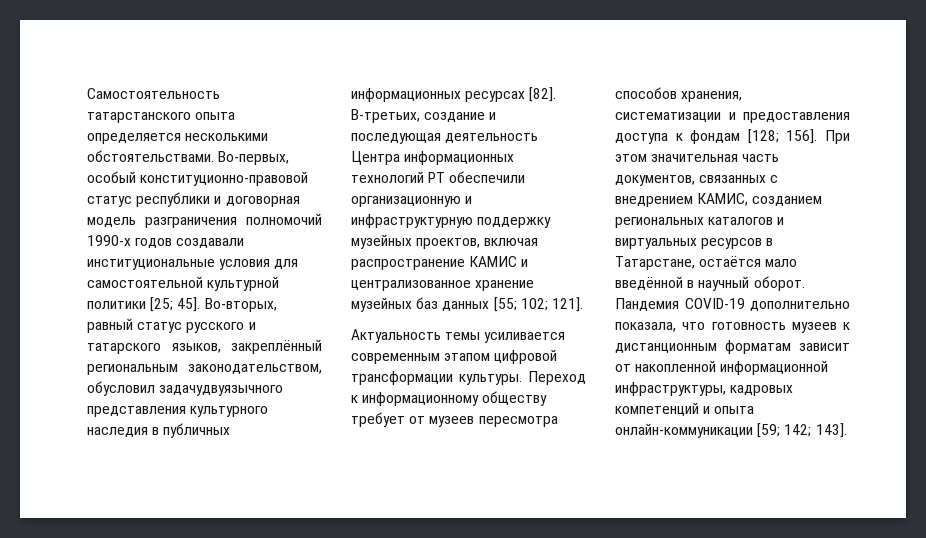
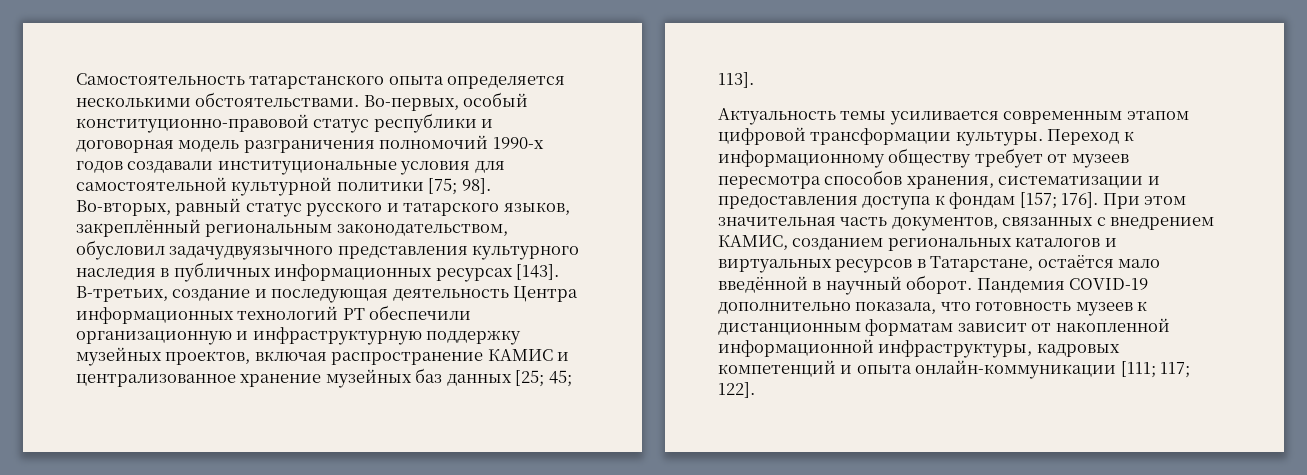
- Во-первых, особый конституционно-правовой статус республики и договорная модель разграничения полномочий 1990-х годов создавали институциональные условия для самостоятельной культурной политики [25; 45].
+ Во-первых, особый конституционно-правовой статус республики и договорная модель разграничения полномочий 1990-х годов создавали институциональные условия для самостоятельной культурной политики [75; 98].
- Во-вторых, равный статус русского и татарского языков, закреплённый региональным законодательством, обусловил задачудвуязычного представления культурного наследия в публичных информационных ресурсах [82].
+ Во-вторых, равный статус русского и татарского языков, закреплённый региональным законодательством, обусловил задачудвуязычного представления культурного наследия в публичных информационных ресурсах [143].
- В-третьих, создание и последующая деятельность Центра информационных технологий РТ обеспечили организационную и инфраструктурную поддержку музейных проектов, включая распространение КАМИС и централизованное хранение музейных баз данных [55; 102; 121].
+ В-третьих, создание и последующая деятельность Центра информационных технологий РТ обеспечили организационную и инфраструктурную поддержку музейных проектов, включая распространение КАМИС и централизованное хранение музейных баз данных [25; 45; 113].
- Переход к информационному обществу требует от музеев пересмотра способов хранения, систематизации и предоставления доступа к фондам [128; 156].
+ Переход к информационному обществу требует от музеев пересмотра способов хранения, систематизации и предоставления доступа к фондам [157; 176].
- Пандемия COVID-19 дополнительно показала, что готовность музеев к дистанционным форматам зависит от накопленной информационной инфраструктуры, кадровых компетенций и опыта онлайн-коммуникации [59; 142; 143].
+ Пандемия COVID-19 дополнительно показала, что готовность музеев к дистанционным форматам зависит от накопленной информационной инфраструктуры, кадровых компетенций и опыта онлайн-коммуникации [111; 117; 122].

